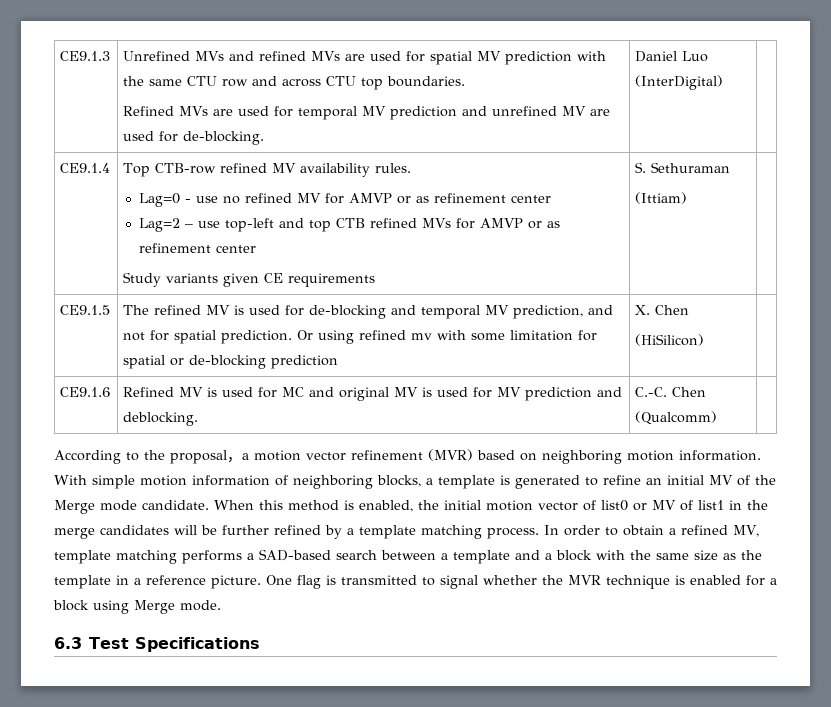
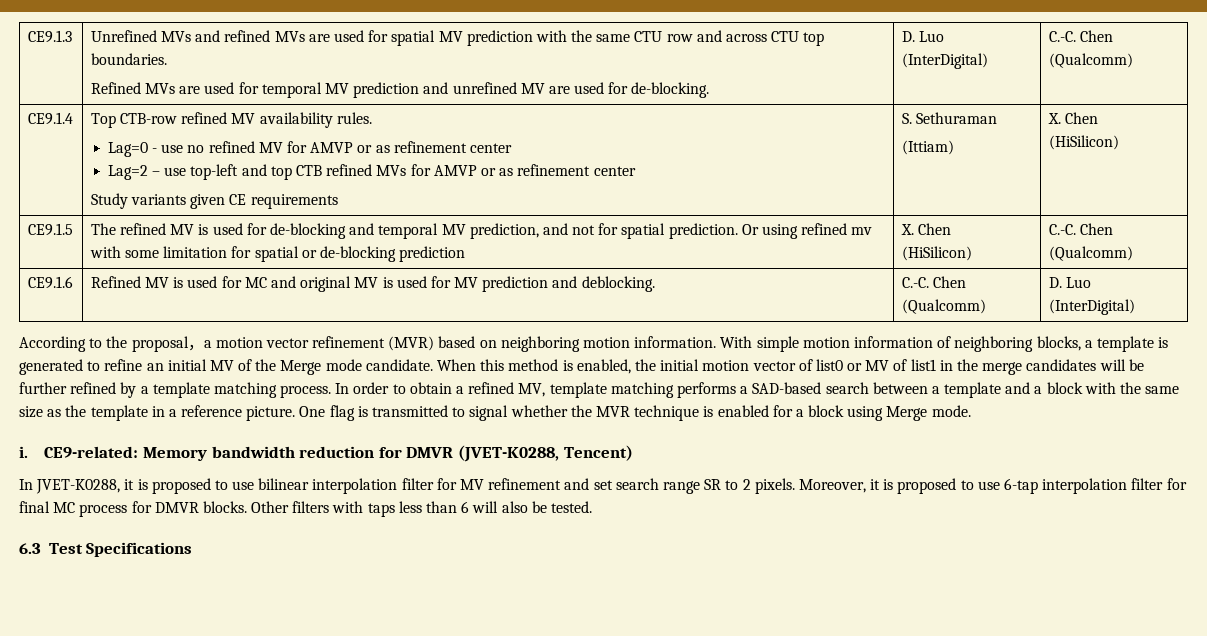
- Refined MVs are used for temporal MV prediction and unrefined MV are used for de-blocking. | Daniel Luo (InterDigital)
+ Refined MVs are used for temporal MV prediction and unrefined MV are used for de-blocking. | D. Luo (InterDigital) | C.-C. Chen (Qualcomm)
- (Ittiam)
+ (Ittiam) | X. Chen
+ (HiSilicon)
  CE9.1.5 | The refined MV is used for de-blocking and temporal MV prediction, and not for spatial prediction. Or using refined mv with some limitation for spatial or de-blocking prediction | X. Chen
- (HiSilicon) |
+ (HiSilicon) | C.-C. Chen (Qualcomm)
- CE9.1.6 | Refined MV is used for MC and original MV is used for MV prediction and deblocking. | C.-C. Chen (Qualcomm) |
+ CE9.1.6 | Refined MV is used for MC and original MV is used for MV prediction and deblocking. | C.-C. Chen (Qualcomm) | D. Luo (InterDigital)
+ i. CE9-related: Memory bandwidth reduction for DMVR (JVET-K0288, Tencent)
+ In JVET-K0288, it is proposed to use bilinear interpolation filter for MV refinement and set search range SR to 2 pixels. Moreover, it is proposed to use 6-tap interpolation filter for final MC process for DMVR blocks. Other filters with taps less than 6 will also be tested.

